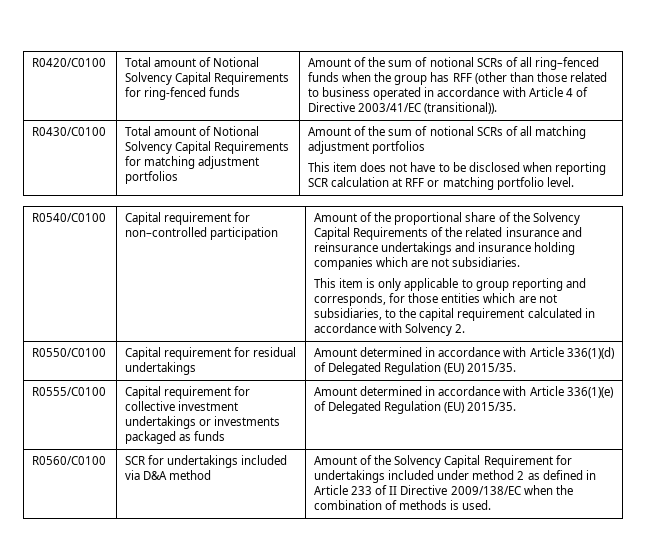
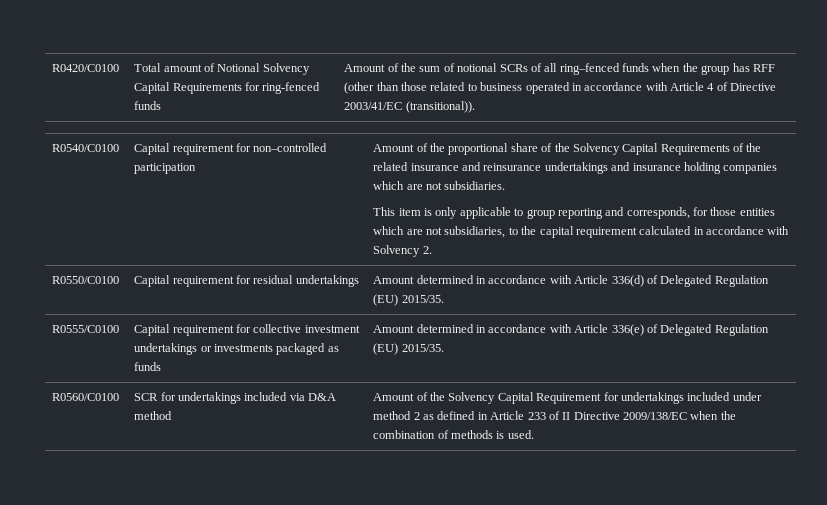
- R0430/C0100 | Total amount of Notional Solvency Capital Requirements for matching adjustment portfolios | Amount of the sum of notional SCRs of all matching adjustment portfolios
- This item does not have to be disclosed when reporting SCR calculation at RFF or matching portfolio level.
- R0550/C0100 | Capital requirement for residual undertakings | Amount determined in accordance with Article 336(1)(d) of Delegated Regulation (EU) 2015/35.
+ R0550/C0100 | Capital requirement for residual undertakings | Amount determined in accordance with Article 336(d) of Delegated Regulation (EU) 2015/35.
- R0555/C0100 | Capital requirement for collective investment undertakings or investments packaged as funds | Amount determined in accordance with Article 336(1)(e) of Delegated Regulation (EU) 2015/35.
+ R0555/C0100 | Capital requirement for collective investment undertakings or investments packaged as funds | Amount determined in accordance with Article 336(e) of Delegated Regulation (EU) 2015/35.

